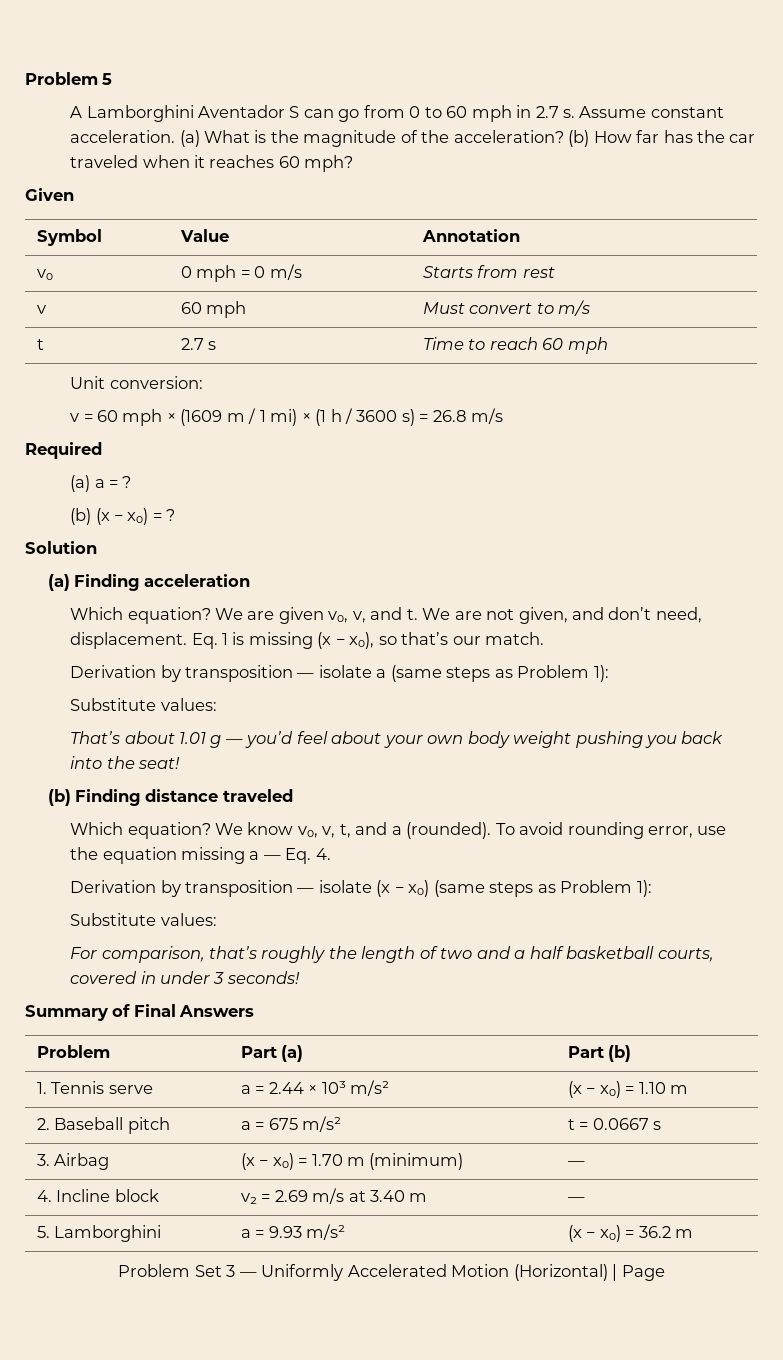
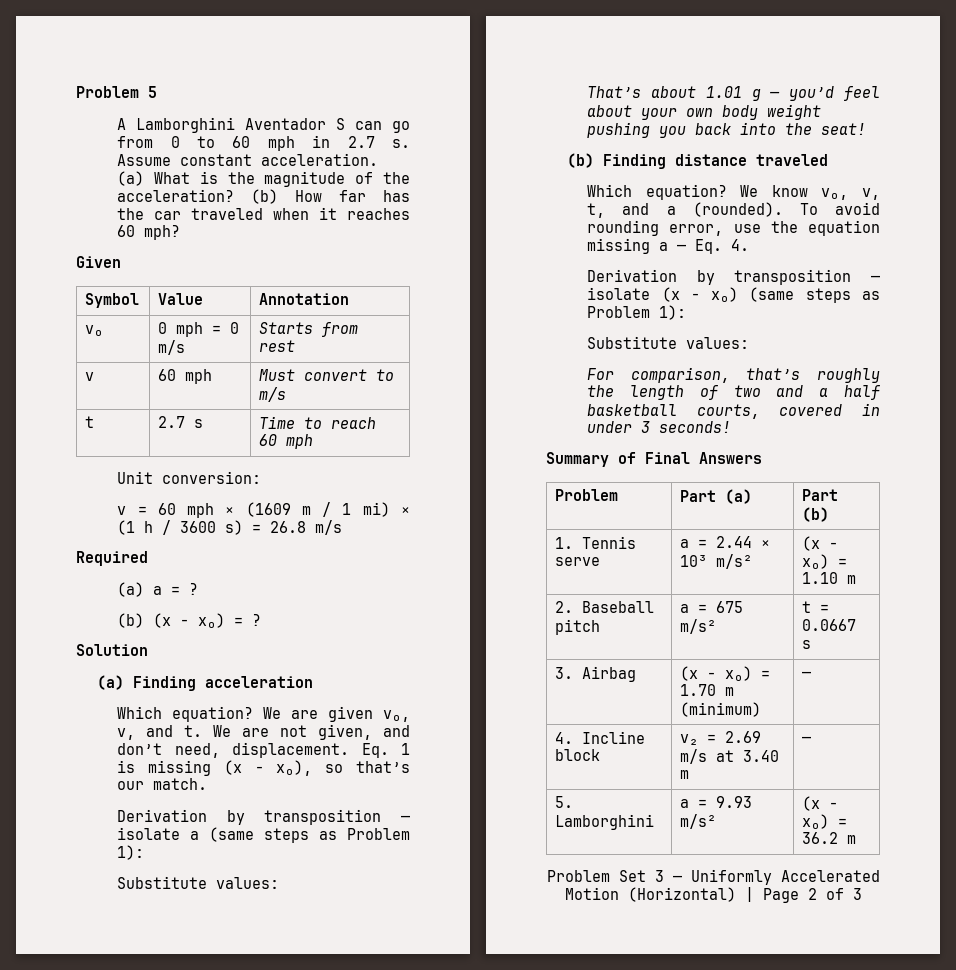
- Problem Set 3 — Uniformly Accelerated Motion (Horizontal) | Page
+ Problem Set 3 — Uniformly Accelerated Motion (Horizontal) | Page 2 of 3

